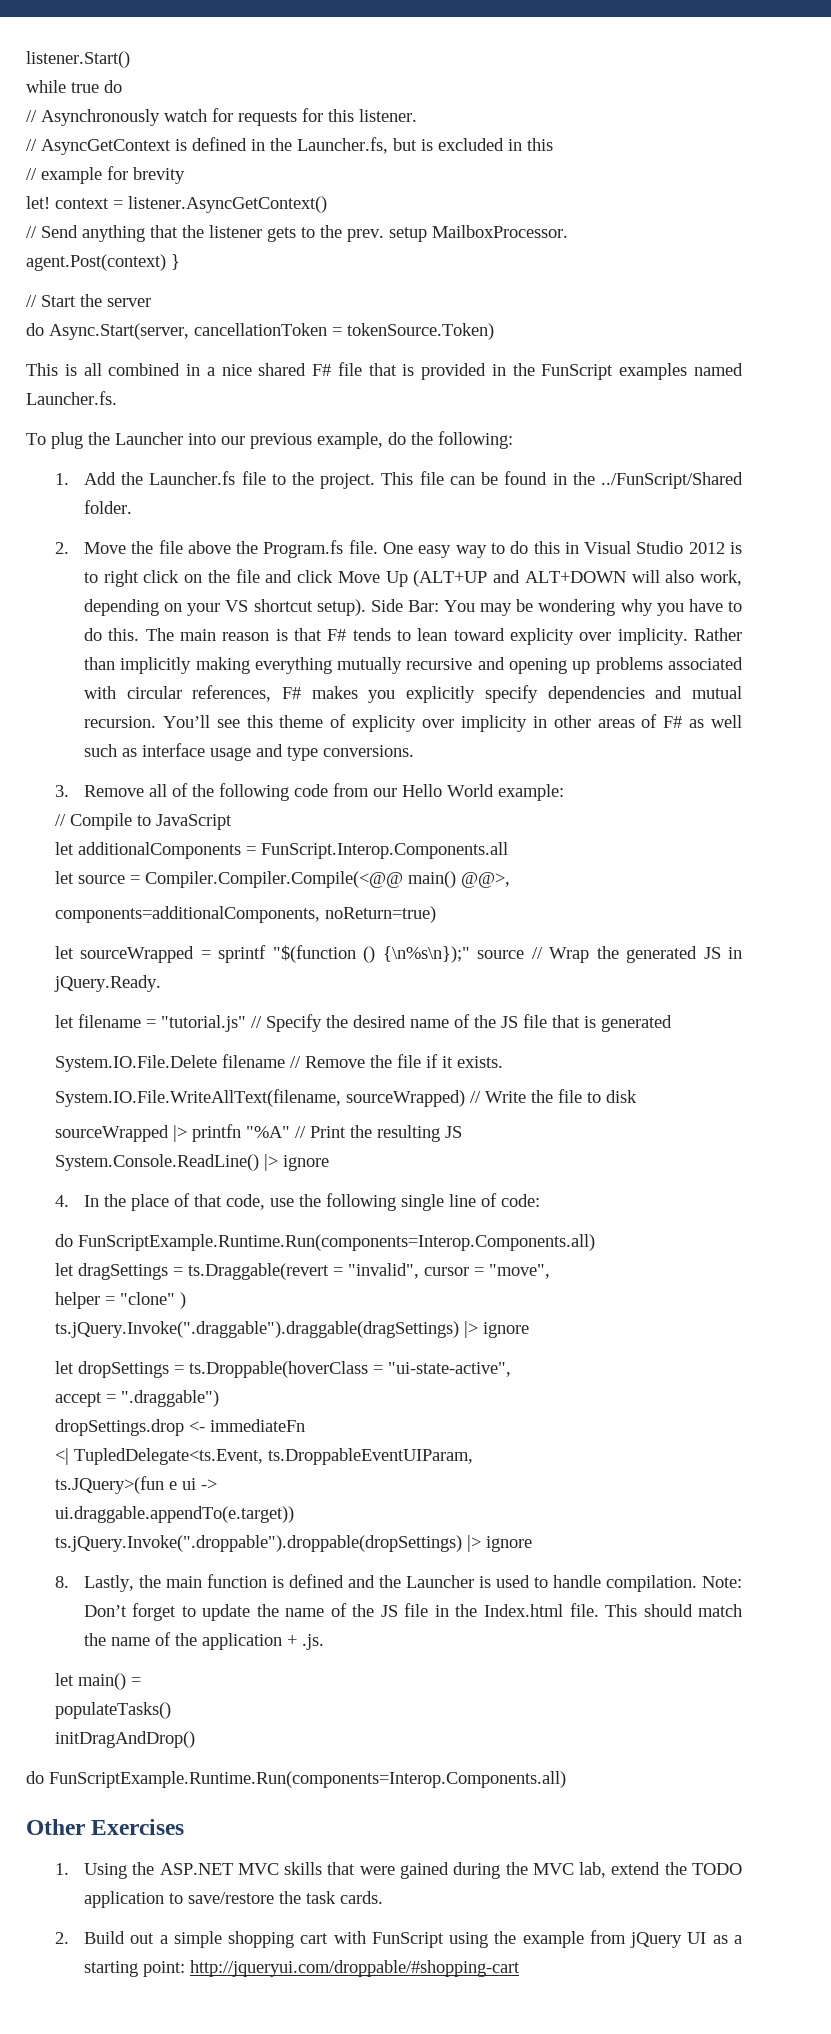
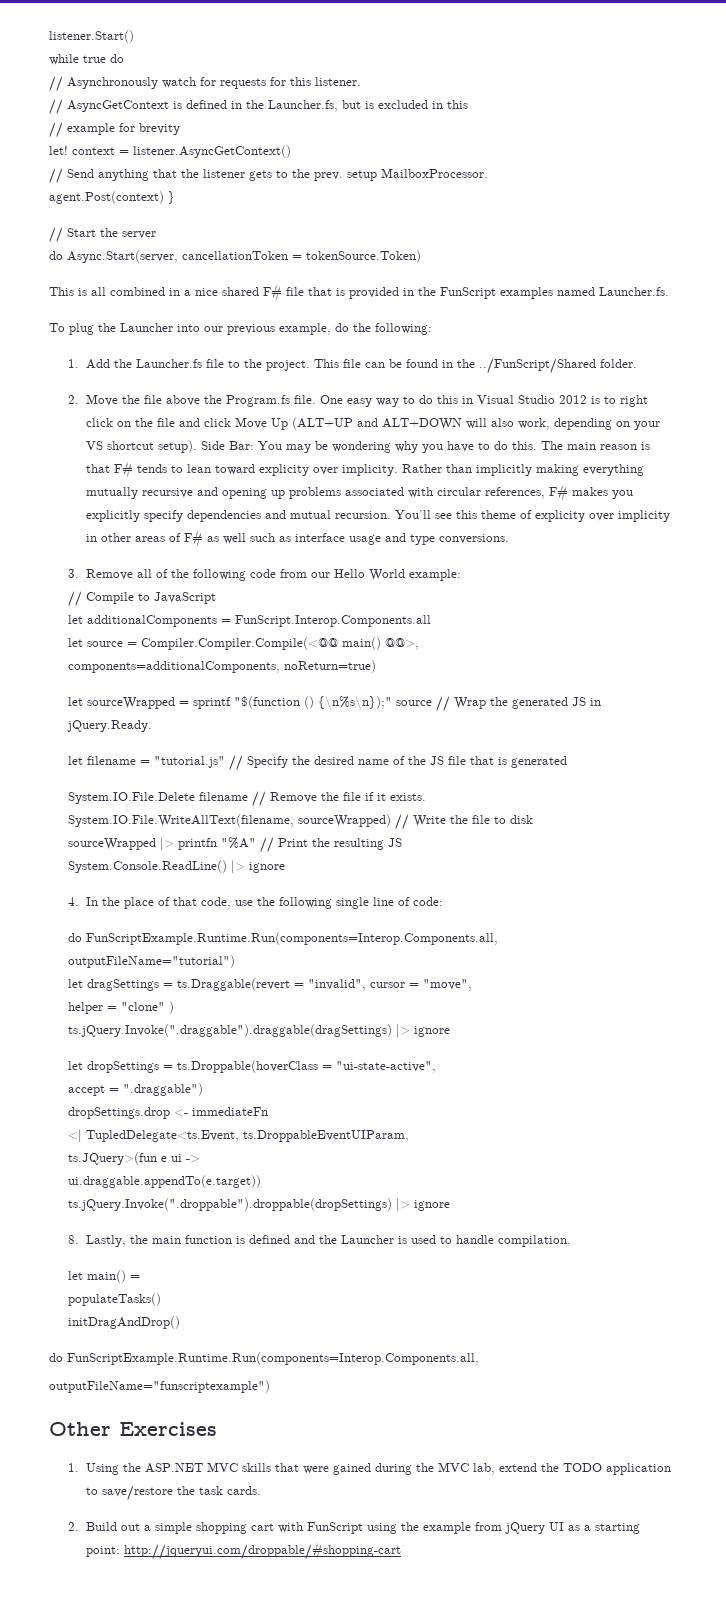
  4. In the place of that code, use the following single line of code:
- do FunScriptExample.Runtime.Run(components=Interop.Components.all)
+ do FunScriptExample.Runtime.Run(components=Interop.Components.all,
+ outputFileName="tutorial")
- Note: Don’t forget to update the name of the JS file in the Index.html file. This should match the name of the application + .js.
  initDragAndDrop()
- do FunScriptExample.Runtime.Run(components=Interop.Components.all)
+ do FunScriptExample.Runtime.Run(components=Interop.Components.all,
+ outputFileName="funscriptexample")

